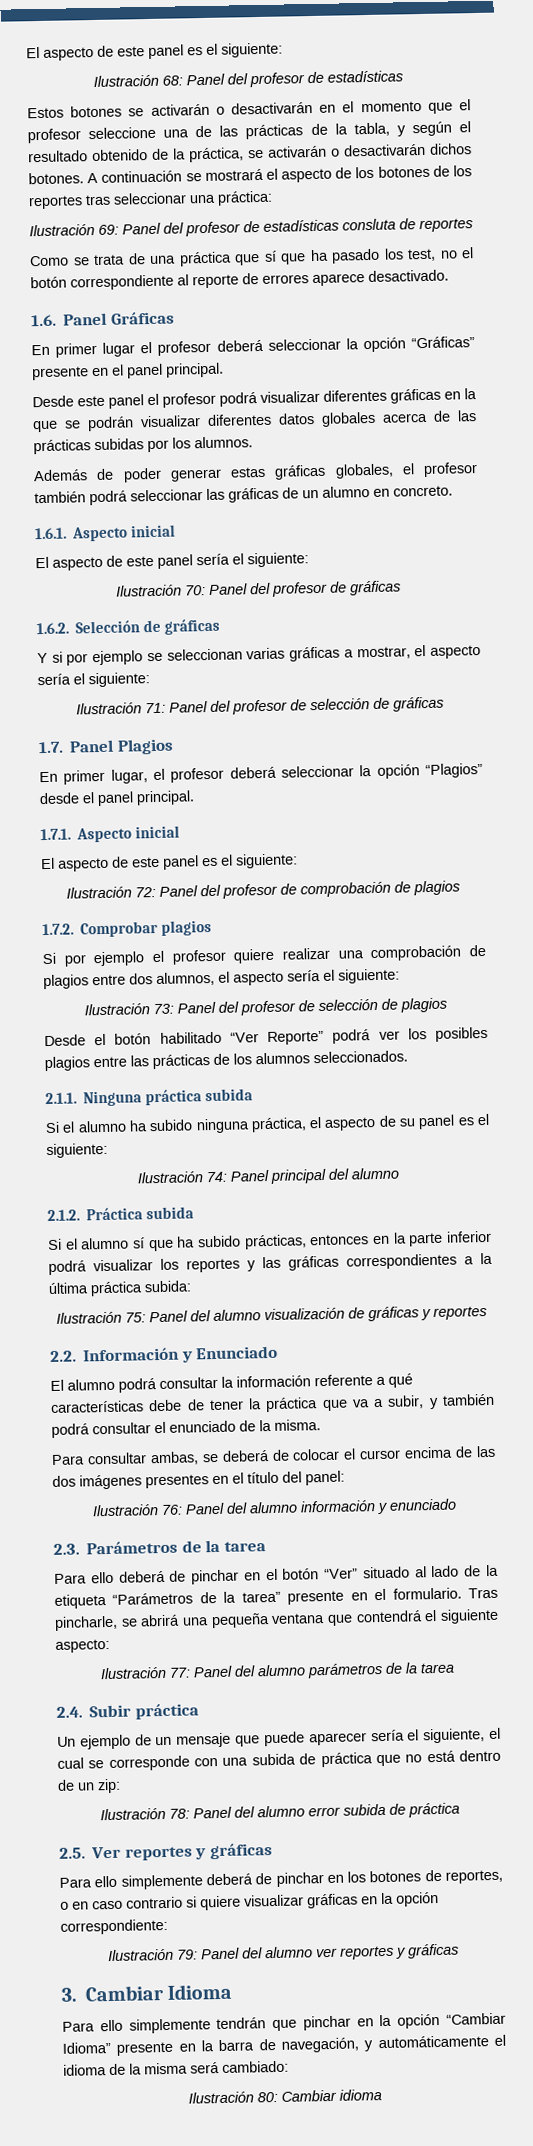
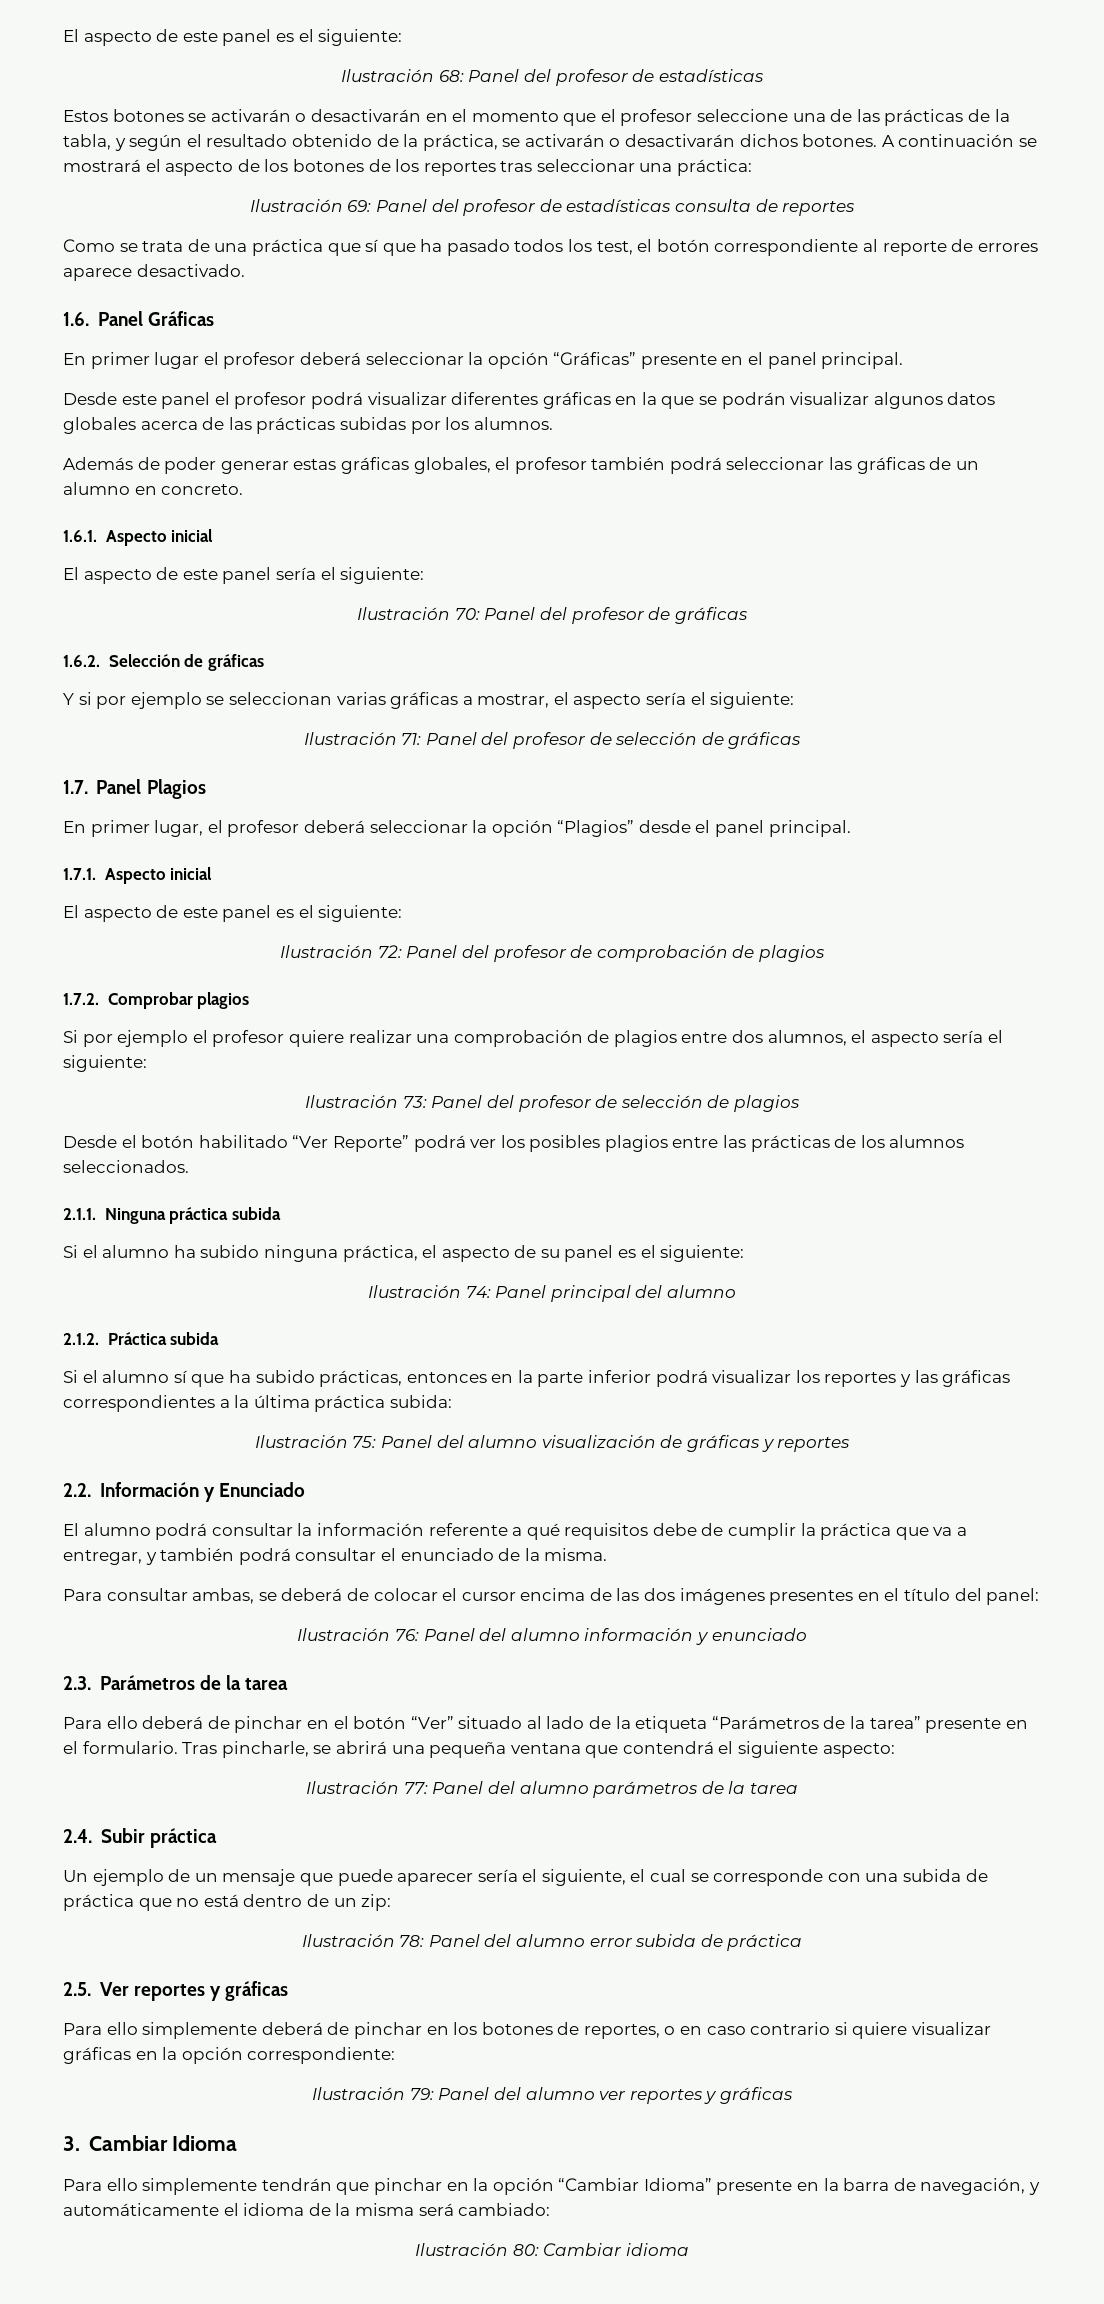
- Ilustración 69: Panel del profesor de estadísticas consluta de reportes
+ Ilustración 69: Panel del profesor de estadísticas consulta de reportes
- Como se trata de una práctica que sí que ha pasado los test, no el botón correspondiente al reporte de errores aparece desactivado.
+ Como se trata de una práctica que sí que ha pasado todos los test, el botón correspondiente al reporte de errores aparece desactivado.
- Desde este panel el profesor podrá visualizar diferentes gráficas en la que se podrán visualizar diferentes datos globales acerca de las prácticas subidas por los alumnos.
+ Desde este panel el profesor podrá visualizar diferentes gráficas en la que se podrán visualizar algunos datos globales acerca de las prácticas subidas por los alumnos.
- El alumno podrá consultar la información referente a qué características debe de tener la práctica que va a subir, y también podrá consultar el enunciado de la misma.
+ El alumno podrá consultar la información referente a qué requisitos debe de cumplir la práctica que va a entregar, y también podrá consultar el enunciado de la misma.

